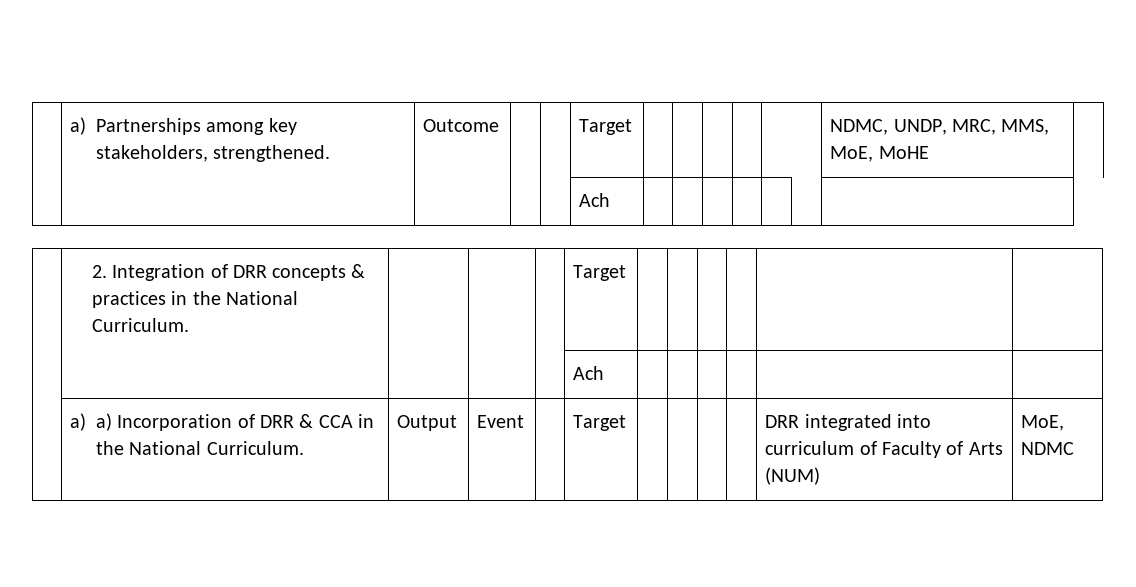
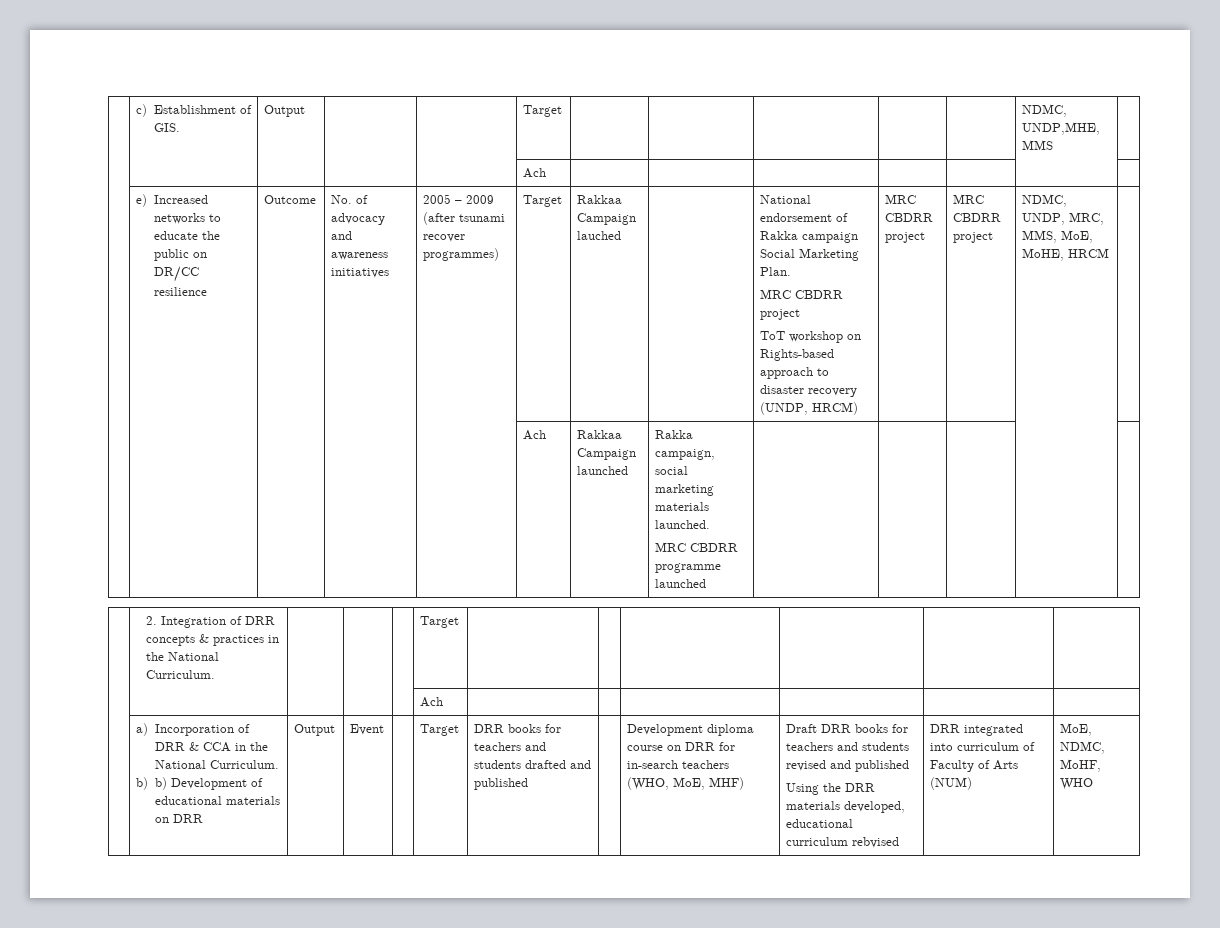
- | a) Partnerships among key stakeholders, strengthened. | Outcome | | | Target | | | | | | NDMC, UNDP, MRC, MMS, MoE, MoHE |
+ | c) Establishment of GIS. | Output | | | Target | | | | | | NDMC, UNDP,MHE, MMS |
  | | | | | Ach | | | | | | |
+ | e) Increased networks to educate the public on DR/CC resilience | Outcome | No. of advocacy and awareness initiatives | 2005 – 2009 (after tsunami recover programmes) | Target | Rakkaa Campaign lauched | | National endorsement of Rakka campaign Social Marketing Plan.
+ MRC CBDRR project
+ ToT workshop on Rights-based approach to disaster recovery (UNDP, HRCM) | MRC CBDRR project | MRC CBDRR project | NDMC, UNDP, MRC, MMS, MoE, MoHE, HRCM |
+ | | | | | Ach | Rakkaa Campaign launched | Rakka campaign, social marketing materials launched.
+ MRC CBDRR programme launched | | | | |
- a) a) Incorporation of DRR & CCA in the National Curriculum.
+ a) Incorporation of DRR & CCA in the National Curriculum.
- Output | Event | | Target
+ b) b) Development of educational materials on DRR | Output | Event | | Target | DRR books for teachers and students drafted and published | | Development diploma course on DRR for in-search teachers (WHO, MoE, MHF) | Draft DRR books for teachers and students revised and published
+ Using the DRR materials developed, educational curriculum rebvised
- MoE, NDMC
+ MoE, NDMC, MoHF, WHO

